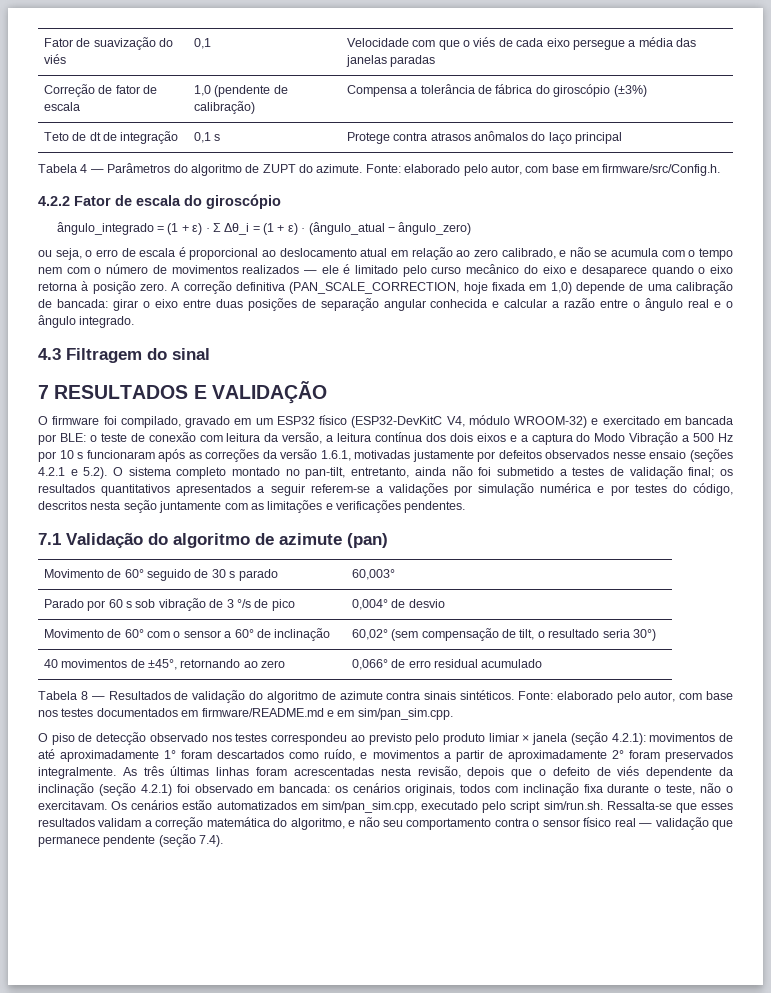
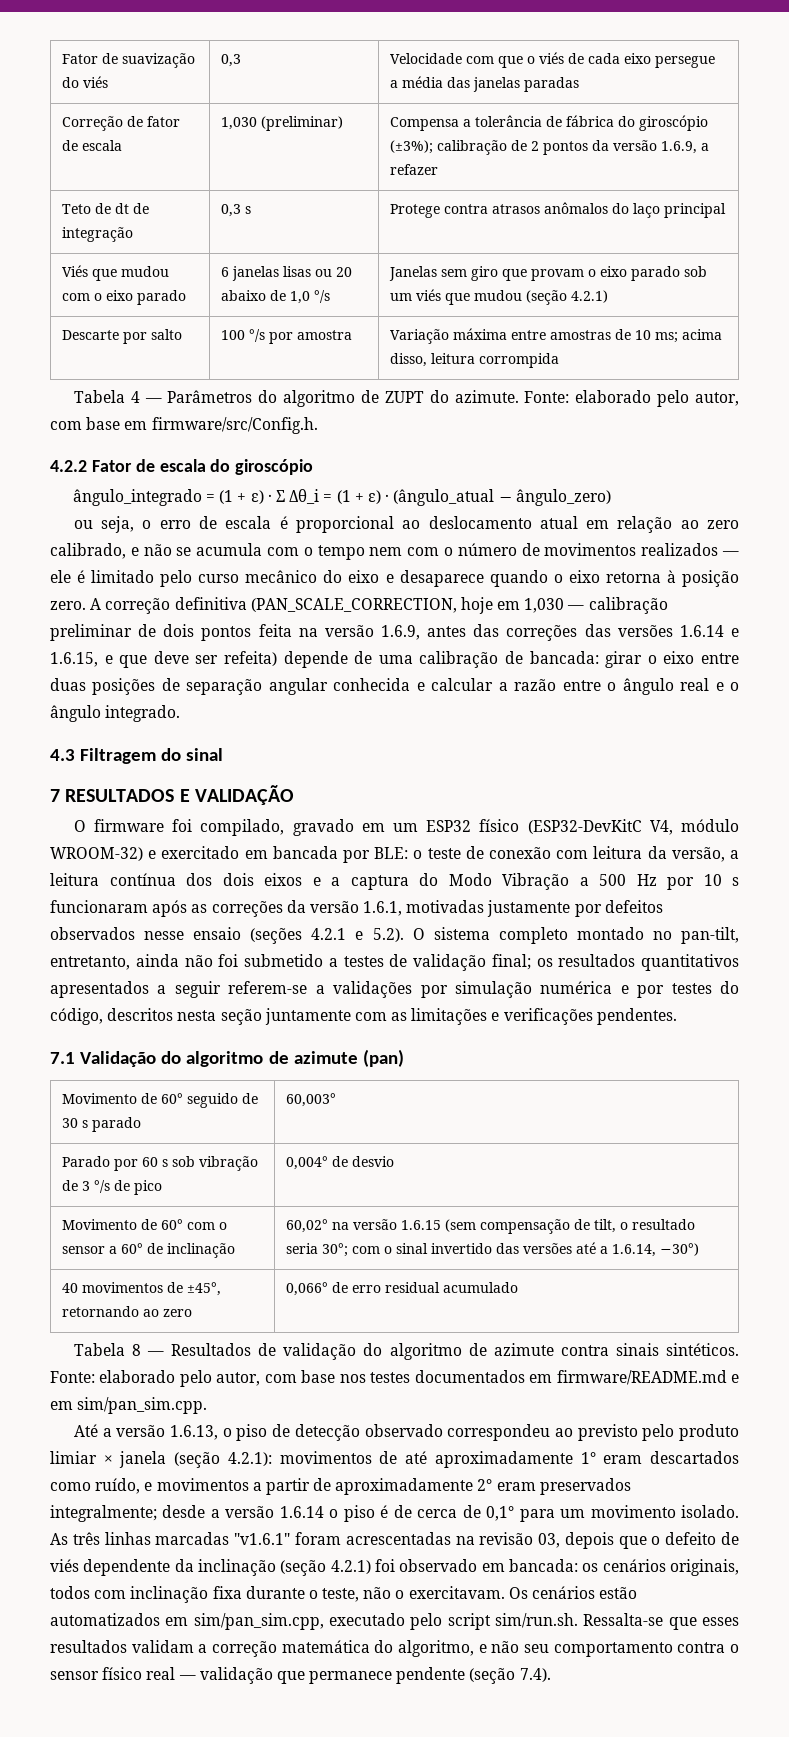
- Fator de suavização do viés | 0,1 | Velocidade com que o viés de cada eixo persegue a média das janelas paradas
+ Fator de suavização do viés | 0,3 | Velocidade com que o viés de cada eixo persegue a média das janelas paradas
- Correção de fator de escala | 1,0 (pendente de calibração) | Compensa a tolerância de fábrica do giroscópio (±3%)
+ Correção de fator de escala | 1,030 (preliminar) | Compensa a tolerância de fábrica do giroscópio (±3%); calibração de 2 pontos da versão 1.6.9, a refazer
- Teto de dt de integração | 0,1 s | Protege contra atrasos anômalos do laço principal
+ Teto de dt de integração | 0,3 s | Protege contra atrasos anômalos do laço principal
+ Viés que mudou com o eixo parado | 6 janelas lisas ou 20 abaixo de 1,0 °/s | Janelas sem giro que provam o eixo parado sob um viés que mudou (seção 4.2.1)
+ Descarte por salto | 100 °/s por amostra | Variação máxima entre amostras de 10 ms; acima disso, leitura corrompida
- A correção definitiva (PAN_SCALE_CORRECTION, hoje fixada em 1,0) depende de uma calibração de bancada: girar o eixo entre duas posições de separação angular conhecida e calcular a razão entre o ângulo real e o ângulo integrado.
+ A correção definitiva (PAN_SCALE_CORRECTION, hoje em 1,030 — calibração preliminar de dois pontos feita na versão 1.6.9, antes das correções das versões 1.6.14 e 1.6.15, e que deve ser refeita) depende de uma calibração de bancada: girar o eixo entre duas posições de separação angular conhecida e calcular a razão entre o ângulo real e o ângulo integrado.
- Movimento de 60° com o sensor a 60° de inclinação | 60,02° (sem compensação de tilt, o resultado seria 30°)
+ Movimento de 60° com o sensor a 60° de inclinação | 60,02° na versão 1.6.15 (sem compensação de tilt, o resultado seria 30°; com o sinal invertido das versões até a 1.6.14, −30°)
- O piso de detecção observado nos testes correspondeu ao previsto pelo produto limiar × janela (seção 4.2.1): movimentos de até aproximadamente 1° foram descartados como ruído, e movimentos a partir de aproximadamente 2° foram preservados integralmente. As três últimas linhas foram acrescentadas nesta revisão, depois que o defeito de viés dependente da inclinação (seção 4.2.1) foi observado em bancada: os cenários originais, todos com inclinação fixa durante o teste, não o exercitavam.
+ Até a versão 1.6.13, o piso de detecção observado correspondeu ao previsto pelo produto limiar × janela (seção 4.2.1): movimentos de até aproximadamente 1° eram descartados como ruído, e movimentos a partir de aproximadamente 2° eram preservados integralmente; desde a versão 1.6.14 o piso é de cerca de 0,1° para um movimento isolado. As três linhas marcadas "v1.6.1" foram acrescentadas na revisão 03, depois que o defeito de viés dependente da inclinação (seção 4.2.1) foi observado em bancada: os cenários originais, todos com inclinação fixa durante o teste, não o exercitavam.

